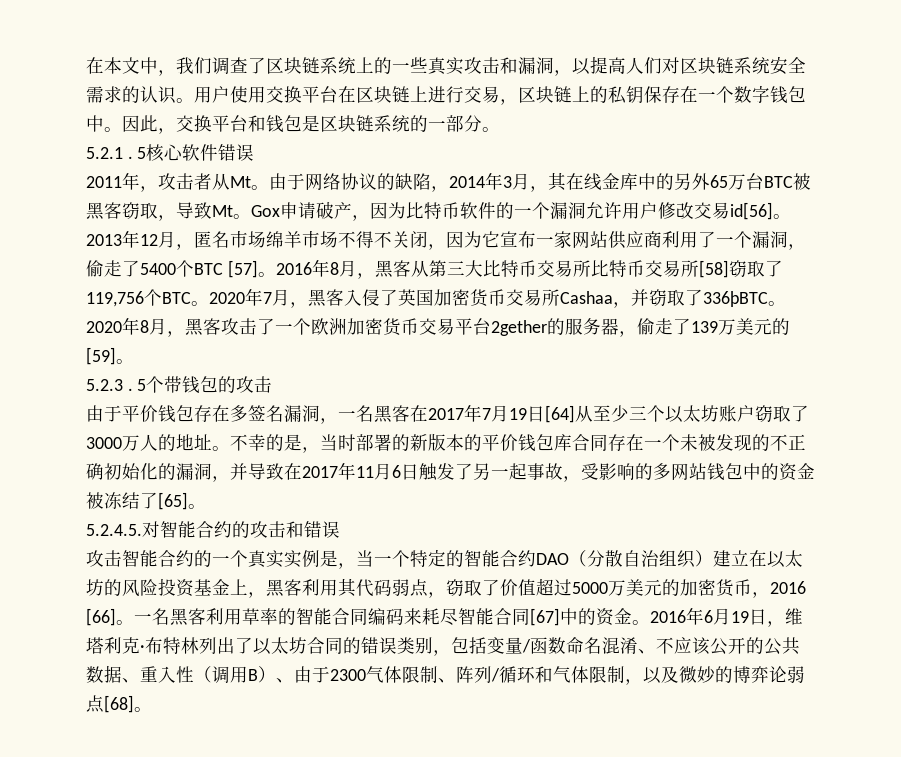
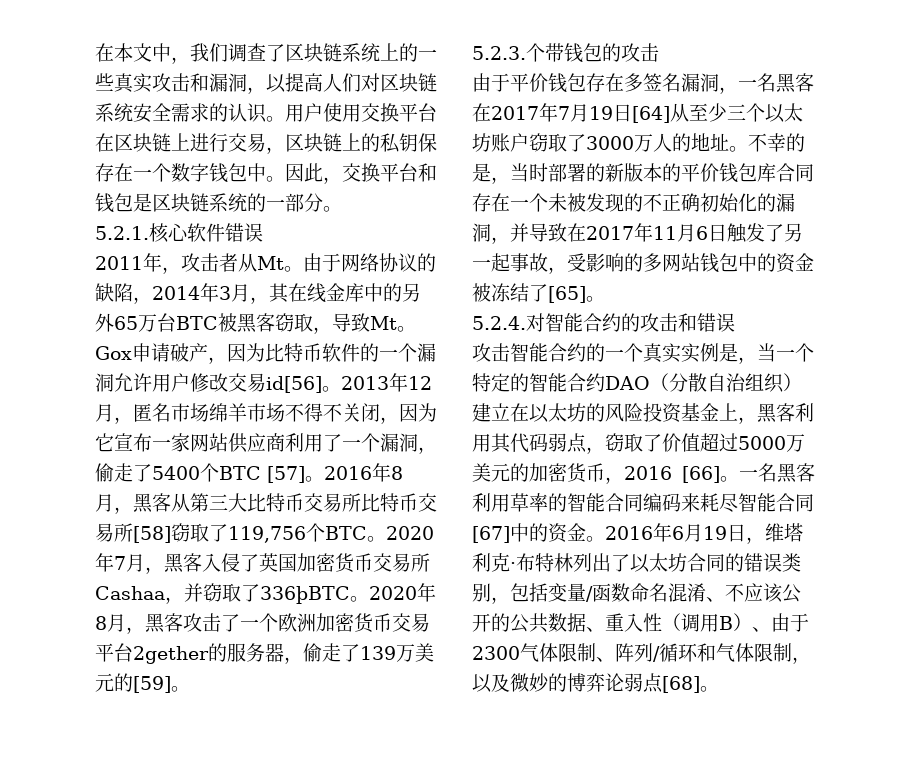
- 5.2.1 . 5核心软件错误
+ 5.2.1.核心软件错误
- 5.2.3 . 5个带钱包的攻击
+ 5.2.3.个带钱包的攻击
- 5.2.4.5.对智能合约的攻击和错误
+ 5.2.4.对智能合约的攻击和错误

